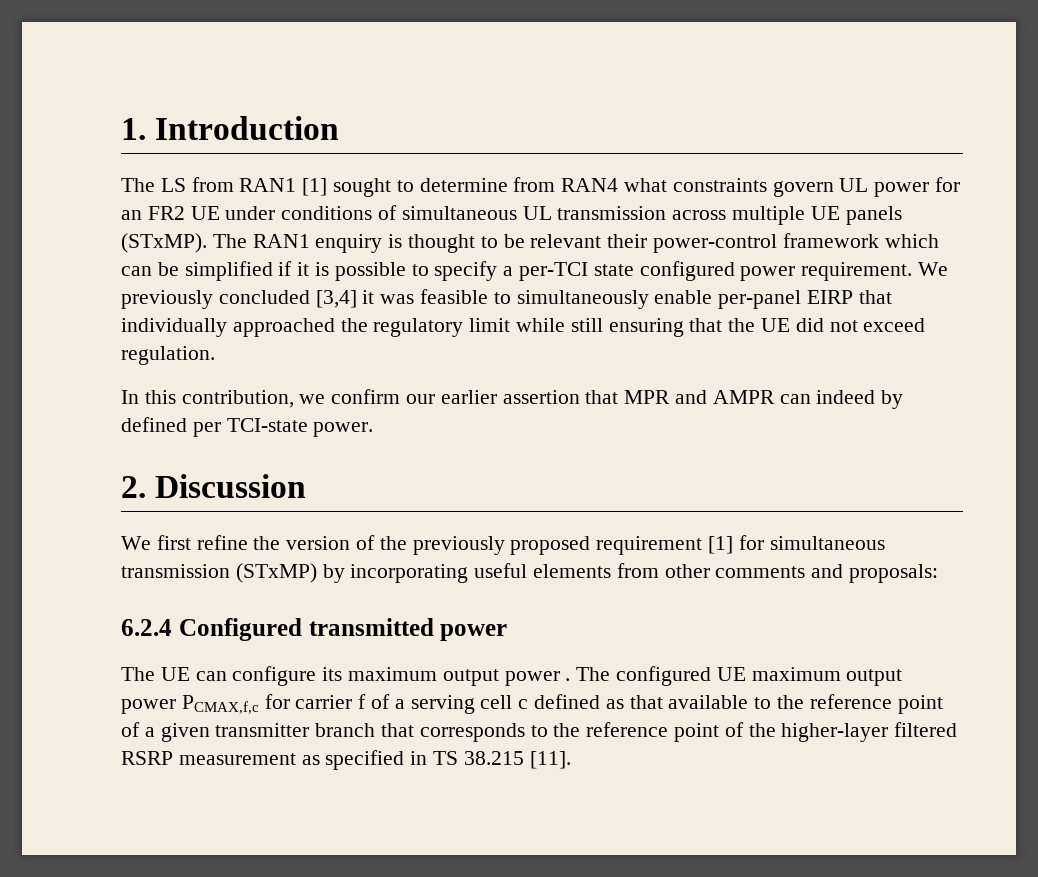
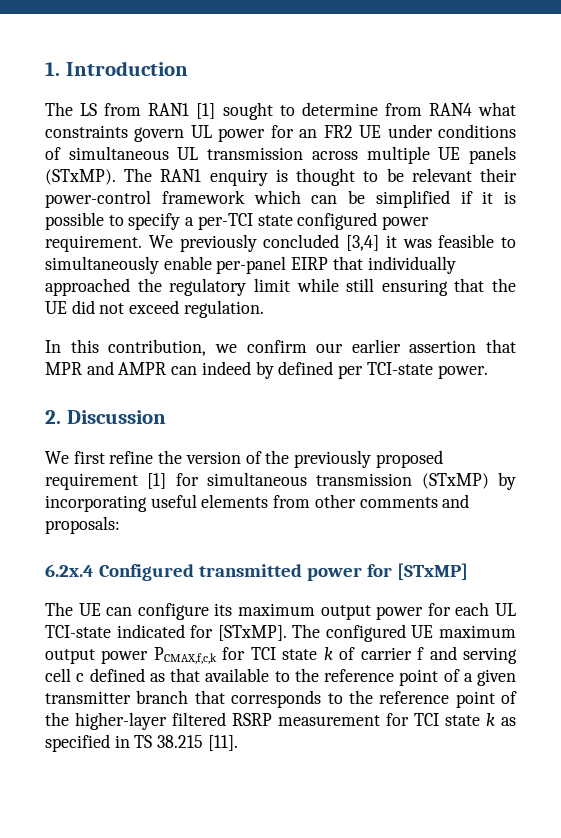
- 6.2.4 Configured transmitted power
+ 6.2x.4 Configured transmitted power for [STxMP]
- The UE can configure its maximum output power .
+ The UE can configure its maximum output power for each UL TCI-state indicated for [STxMP].
- The configured UE maximum output power PCMAX,f,c for carrier f of a serving cell c defined as that available to the reference point of a given transmitter branch that corresponds to the reference point of the higher-layer filtered RSRP measurement as specified in TS 38.215 [11].
+ The configured UE maximum output power PCMAX,f,c,k for TCI state k of carrier f and serving cell c defined as that available to the reference point of a given transmitter branch that corresponds to the reference point of the higher-layer filtered RSRP measurement for TCI state k as specified in TS 38.215 [11].

